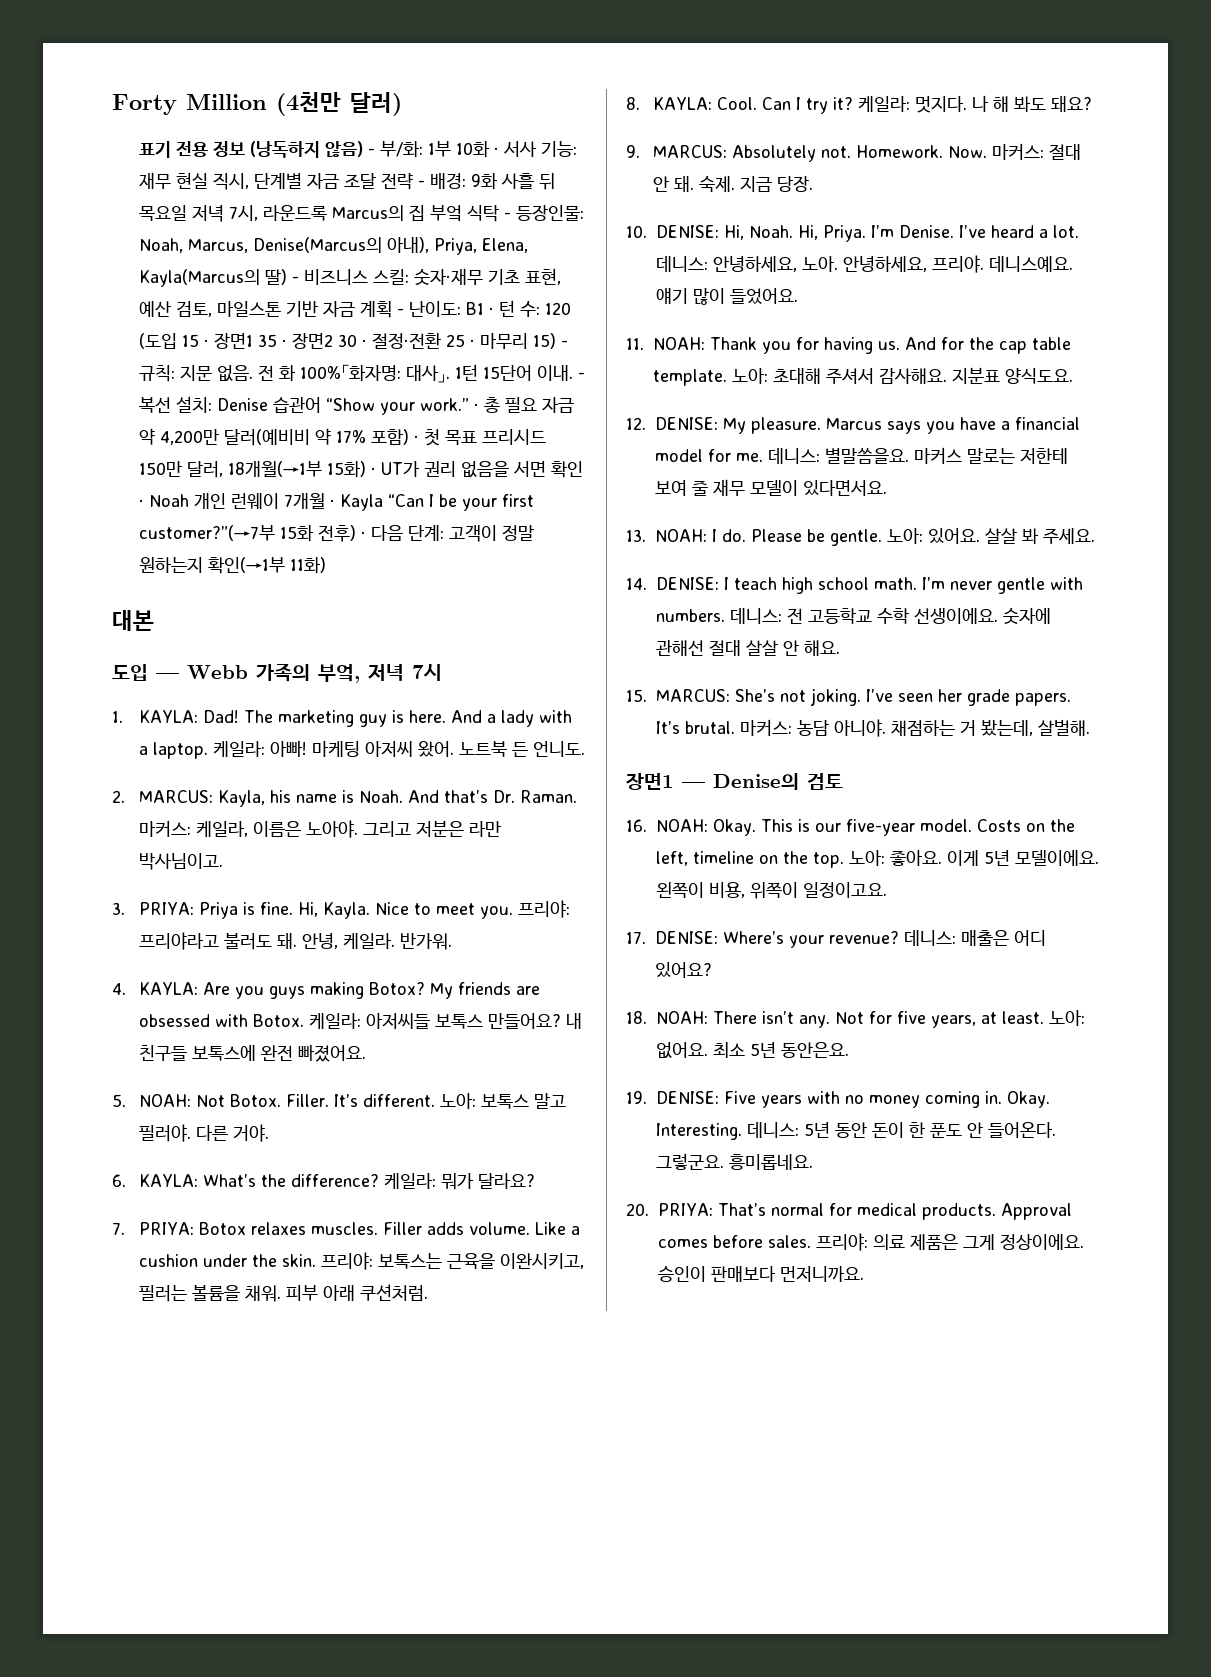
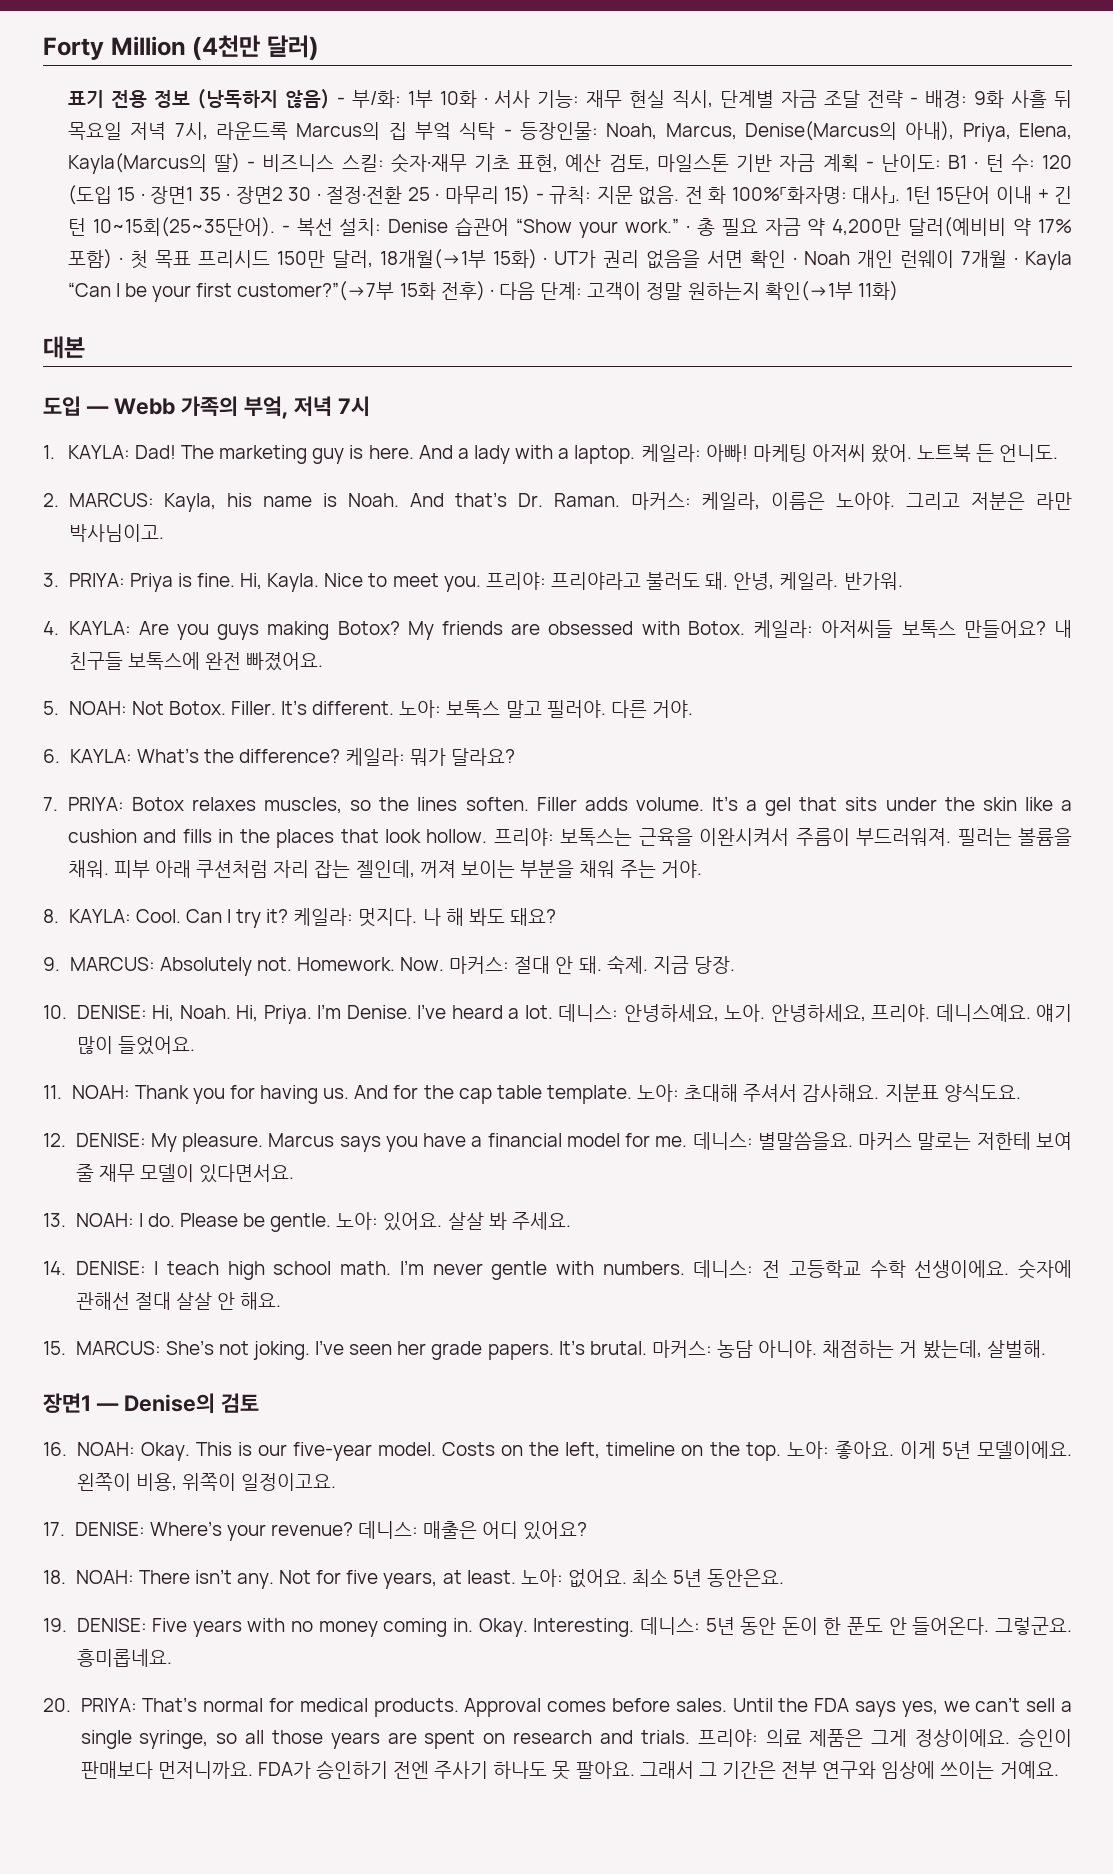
- 1턴 15단어 이내.
+ 1턴 15단어 이내 + 긴 턴 10~15회(25~35단어).
- 7. PRIYA: Botox relaxes muscles. Filler adds volume. Like a cushion under the skin. 프리야: 보톡스는 근육을 이완시키고, 필러는 볼륨을 채워.
+ 7. PRIYA: Botox relaxes muscles, so the lines soften. Filler adds volume. It’s a gel that sits under the skin like a cushion and fills in the places that look hollow. 프리야: 보톡스는 근육을 이완시켜서 주름이 부드러워져. 필러는 볼륨을 채워.
- 피부 아래 쿠션처럼.
+ 피부 아래 쿠션처럼 자리 잡는 젤인데, 꺼져 보이는 부분을 채워 주는 거야.
+ Until the FDA says yes, we can’t sell a single syringe, so all those years are spent on research and trials.
+ FDA가 승인하기 전엔 주사기 하나도 못 팔아요. 그래서 그 기간은 전부 연구와 임상에 쓰이는 거예요.

